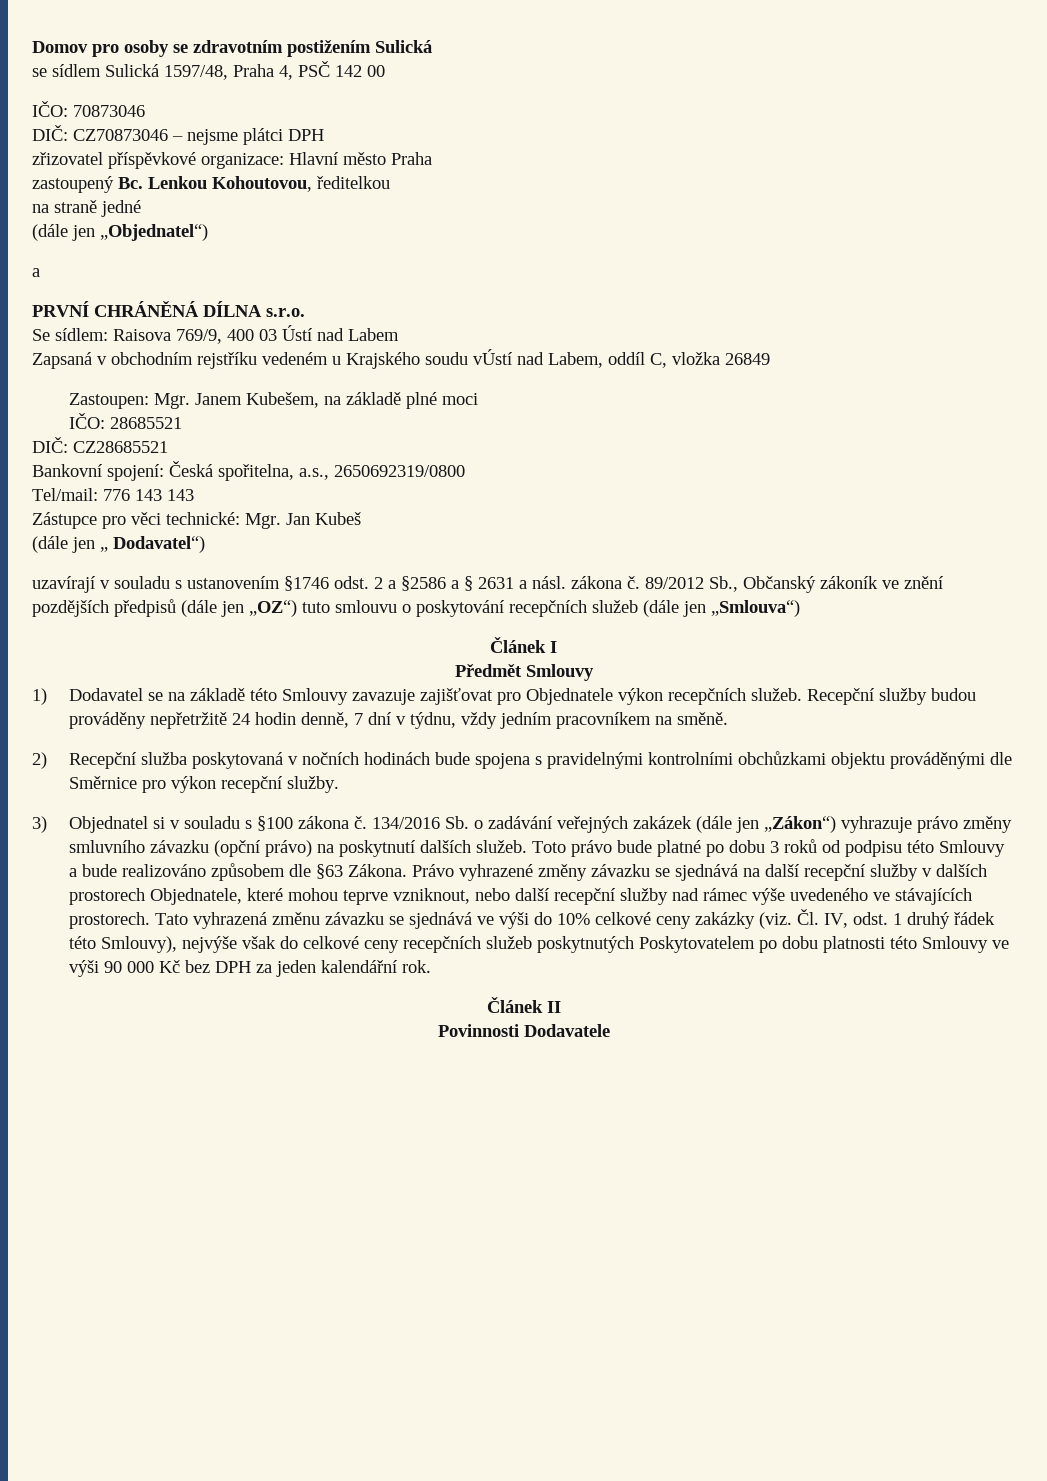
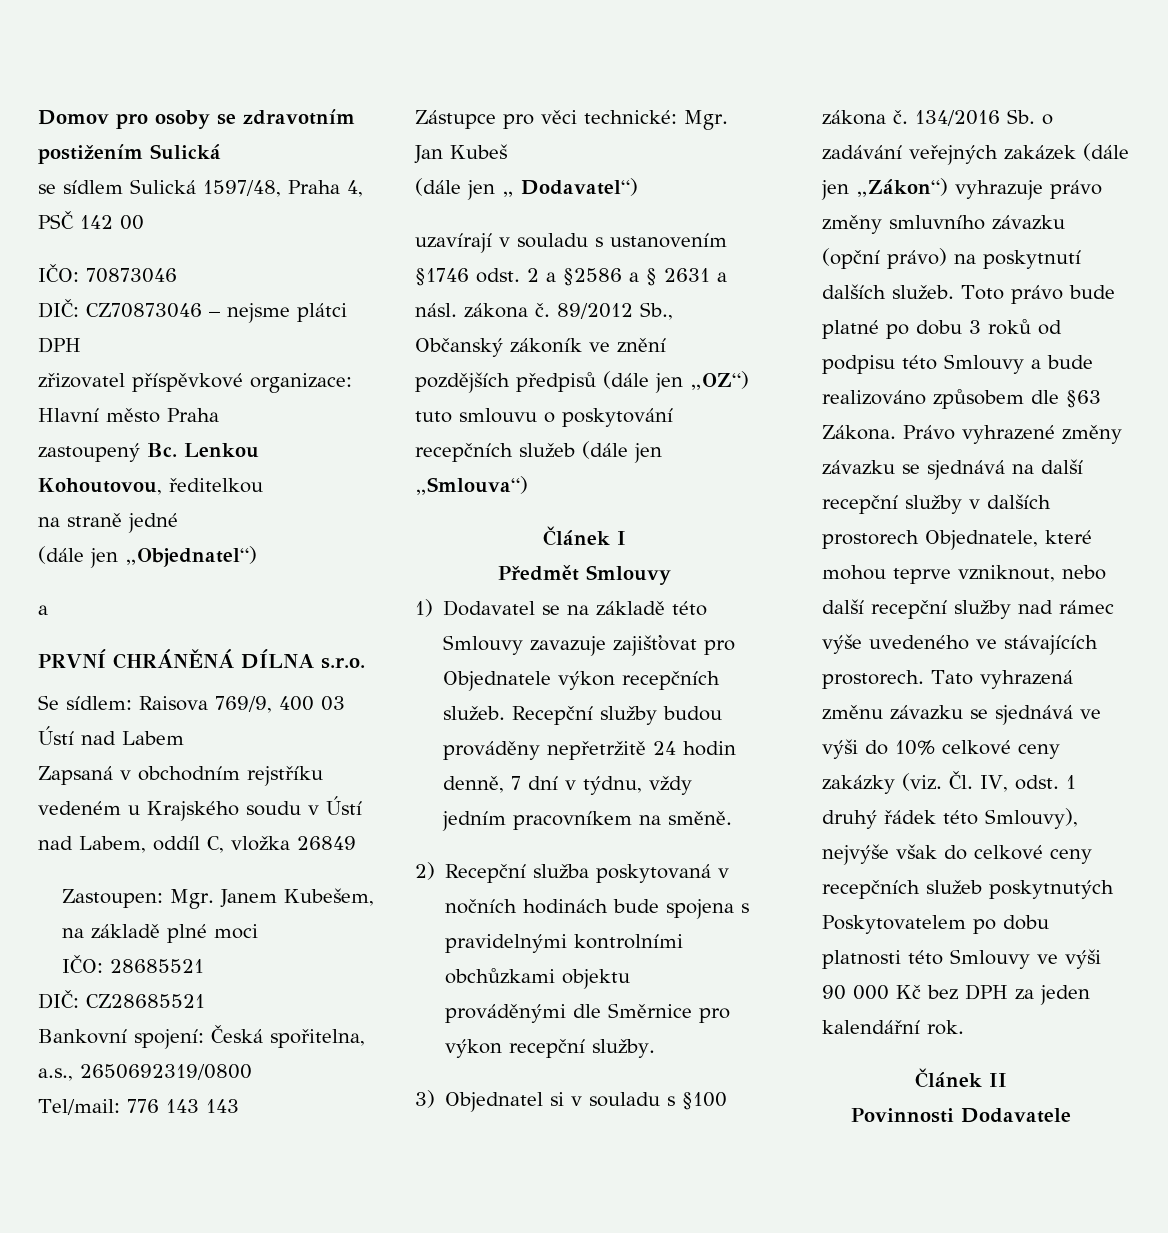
- Zapsaná v obchodním rejstříku vedeném u Krajského soudu vÚstí nad Labem, oddíl C, vložka 26849
+ Zapsaná v obchodním rejstříku vedeném u Krajského soudu v Ústí nad Labem, oddíl C, vložka 26849

